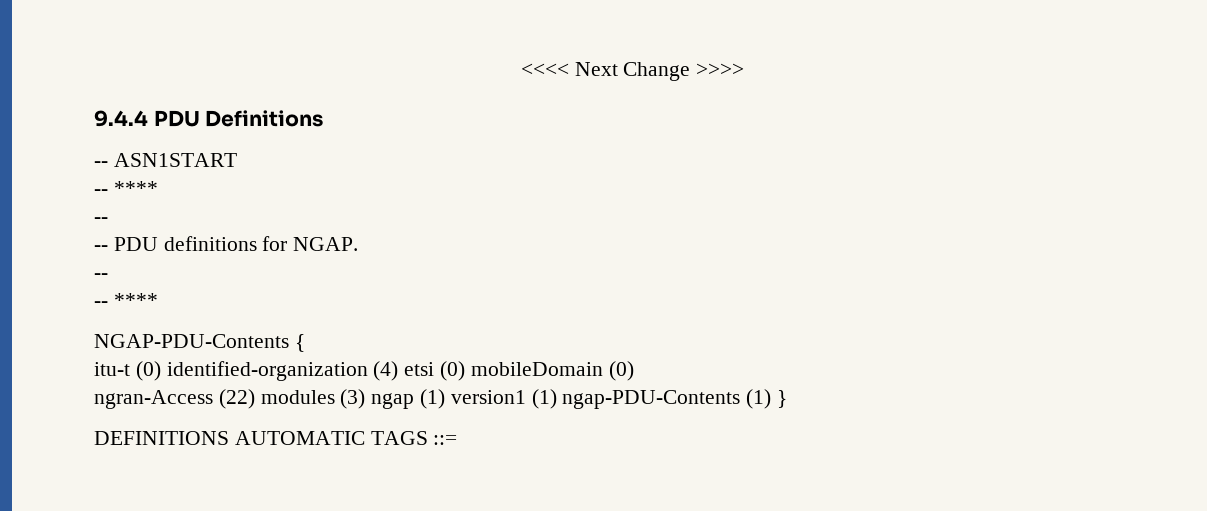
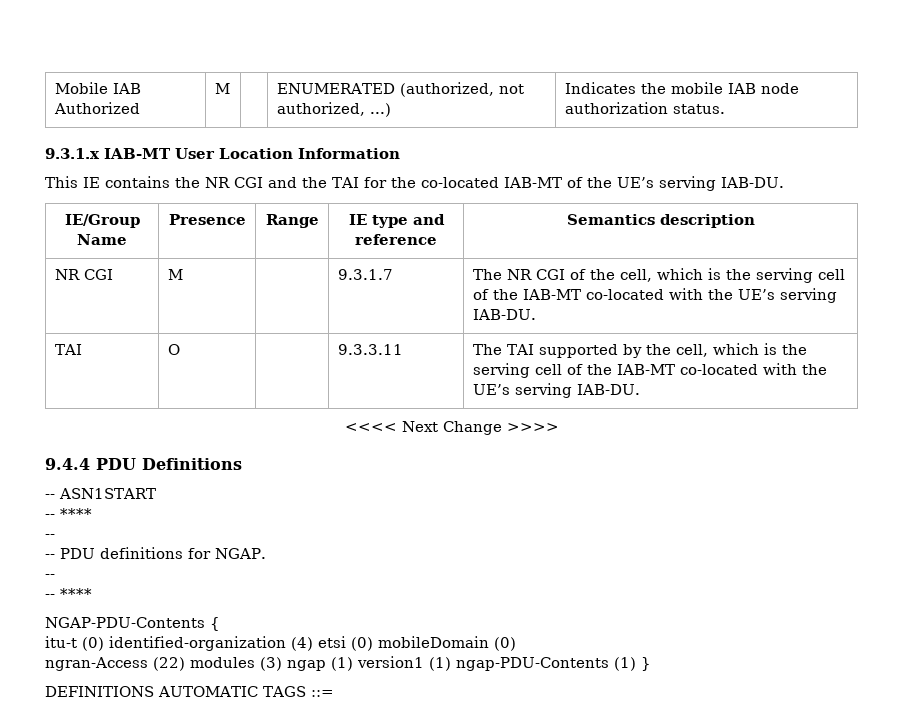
+ Mobile IAB Authorized | M | | ENUMERATED (authorized, not authorized, ...) | Indicates the mobile IAB node authorization status.
+ 9.3.1.x IAB-MT User Location Information
+ This IE contains the NR CGI and the TAI for the co-located IAB-MT of the UE’s serving IAB-DU.
+ IE/Group Name | Presence | Range | IE type and reference | Semantics description
+ NR CGI | M | | 9.3.1.7 | The NR CGI of the cell, which is the serving cell of the IAB-MT co-located with the UE’s serving IAB-DU.
+ TAI | O | | 9.3.3.11 | The TAI supported by the cell, which is the serving cell of the IAB-MT co-located with the UE’s serving IAB-DU.

